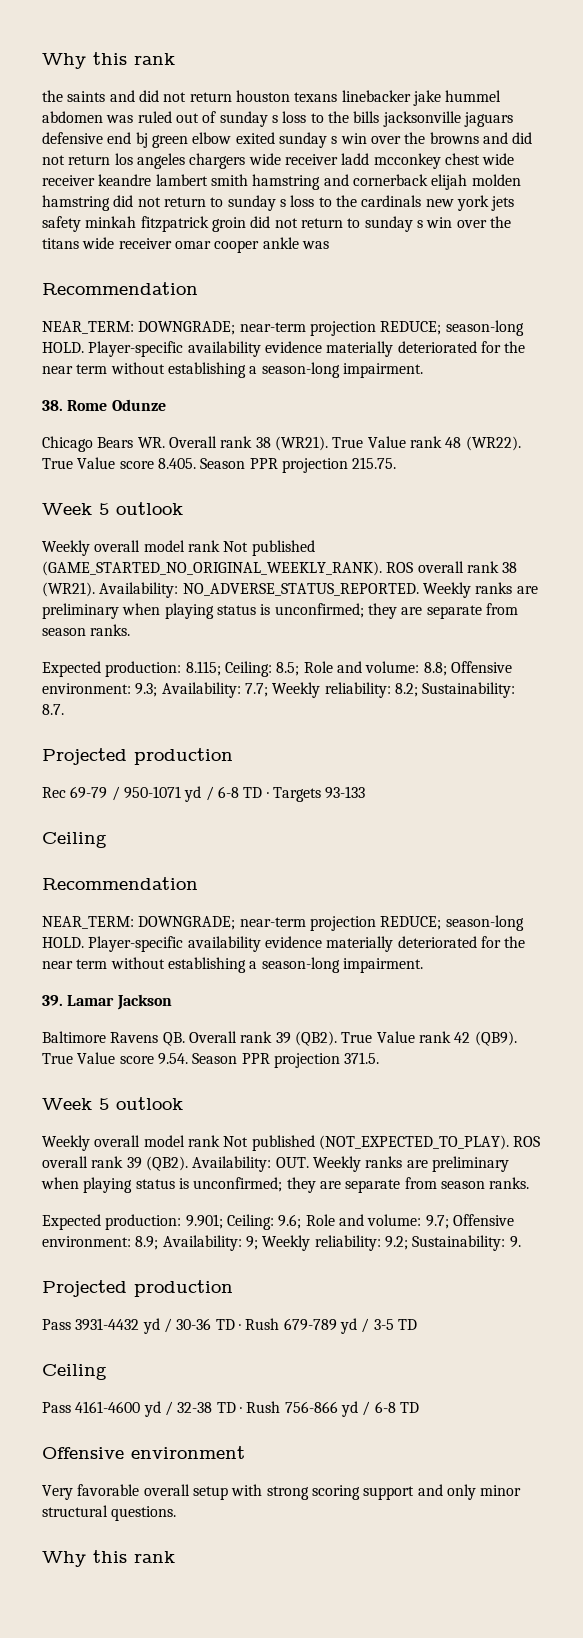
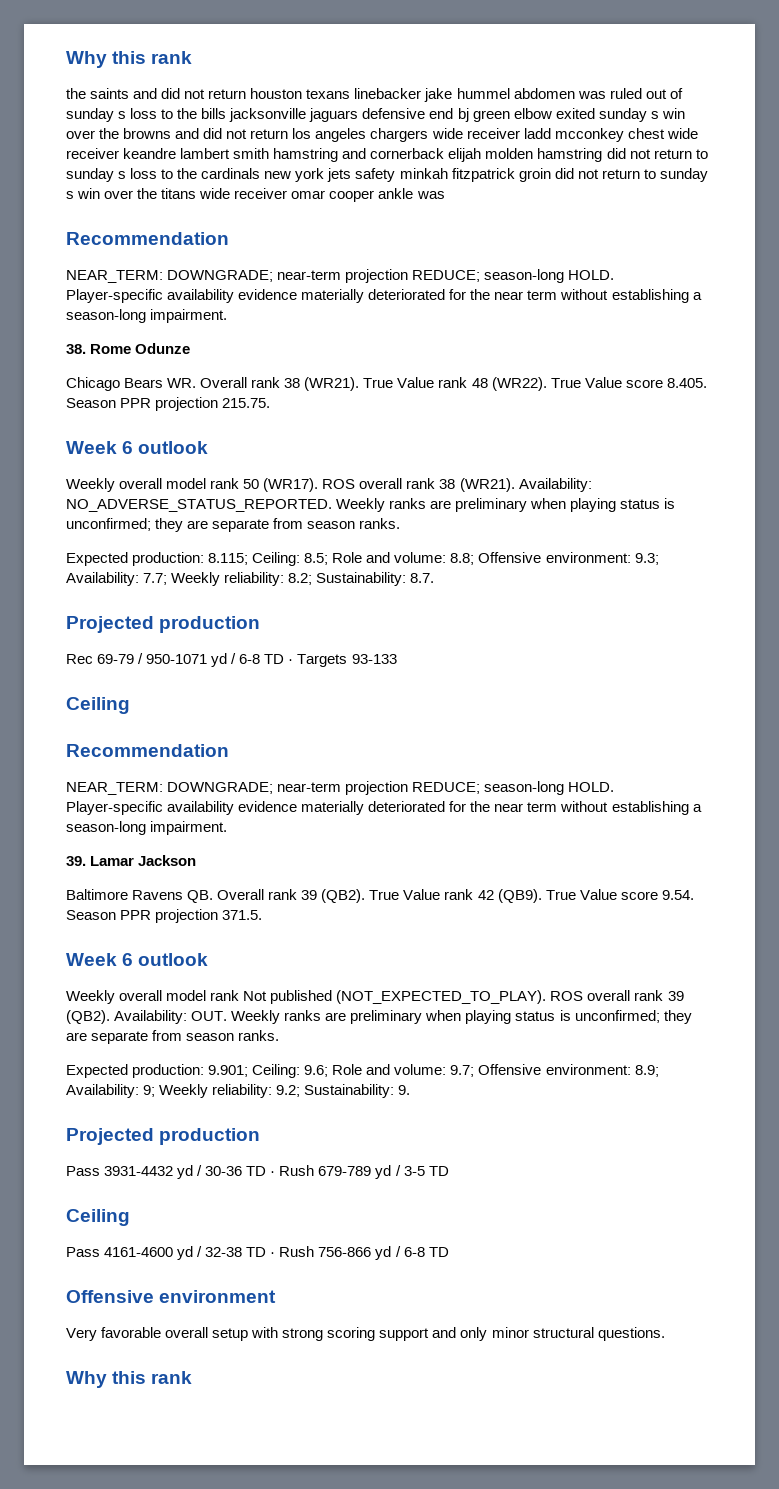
  True Value score 8.405. Season PPR projection 215.75.
- Week 5 outlook
- Weekly overall model rank Not published (GAME_STARTED_NO_ORIGINAL_WEEKLY_RANK).
+ Week 6 outlook
+ Weekly overall model rank 50 (WR17).
  True Value score 9.54. Season PPR projection 371.5.
- Week 5 outlook
+ Week 6 outlook

